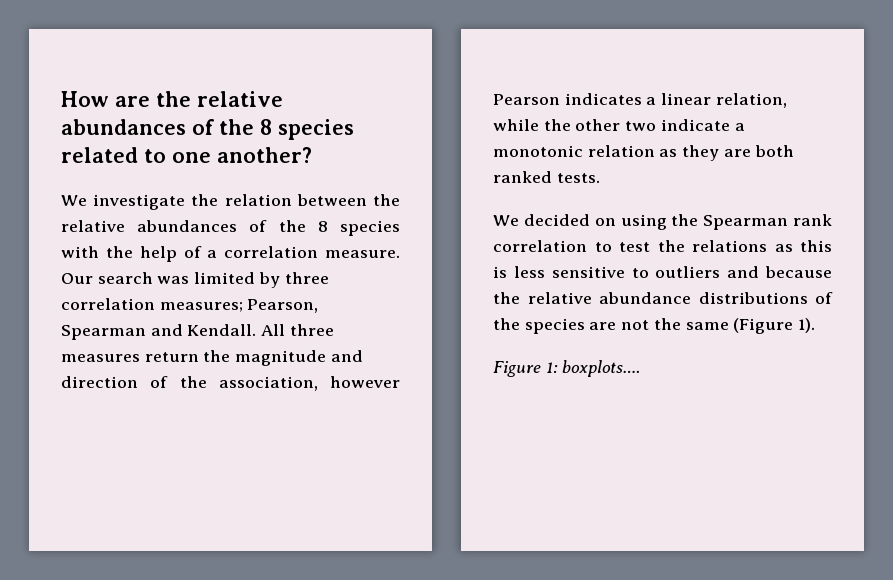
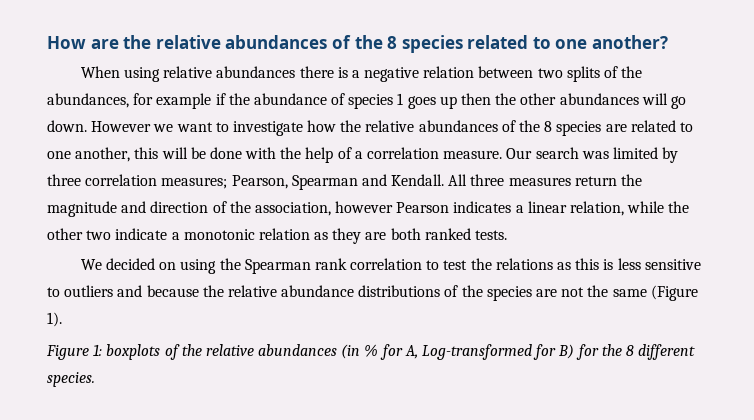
- We investigate the relation between the relative abundances of the 8 species with the help of a correlation measure.
+ When using relative abundances there is a negative relation between two splits of the abundances, for example if the abundance of species 1 goes up then the other abundances will go down. However we want to investigate how the relative abundances of the 8 species are related to one another, this will be done with the help of a correlation measure.
- Figure 1: boxplots….
+ Figure 1: boxplots of the relative abundances (in % for A, Log-transformed for B) for the 8 different species.

